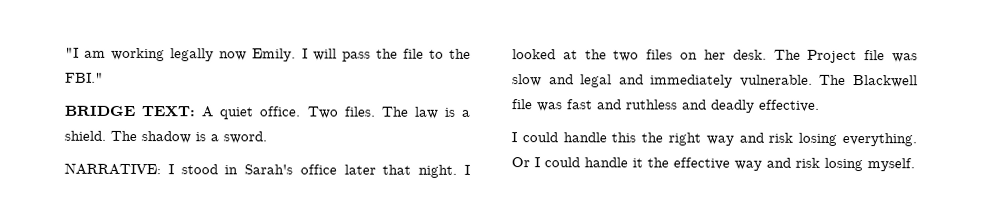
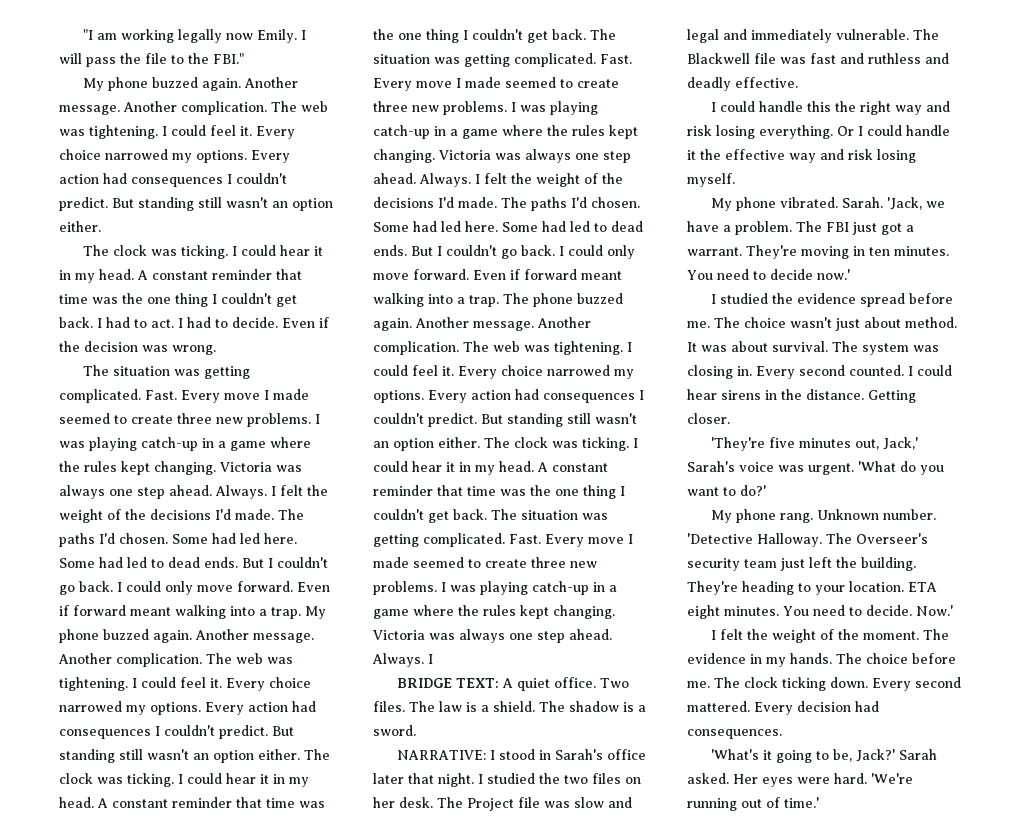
  I will pass the file to the FBI."
+ My phone buzzed again. Another message. Another complication. The web was tightening. I could feel it. Every choice narrowed my options. Every action had consequences I couldn't predict. But standing still wasn't an option either.
+ The clock was ticking. I could hear it in my head. A constant reminder that time was the one thing I couldn't get back. I had to act. I had to decide. Even if the decision was wrong.
+ The situation was getting complicated. Fast. Every move I made seemed to create three new problems. I was playing catch-up in a game where the rules kept changing. Victoria was always one step ahead. Always. I felt the weight of the decisions I'd made. The paths I'd chosen. Some had led here. Some had led to dead ends. But I couldn't go back. I could only move forward. Even if forward meant walking into a trap. My phone buzzed again. Another message. Another complication. The web was tightening. I could feel it. Every choice narrowed my options. Every action had consequences I couldn't predict. But standing still wasn't an option either. The clock was ticking. I could hear it in my head. A constant reminder that time was the one thing I couldn't get back. The situation was getting complicated. Fast. Every move I made seemed to create three new problems. I was playing catch-up in a game where the rules kept changing. Victoria was always one step ahead. Always. I felt the weight of the decisions I'd made. The paths I'd chosen. Some had led here. Some had led to dead ends. But I couldn't go back. I could only move forward. Even if forward meant walking into a trap. The phone buzzed again. Another message. Another complication. The web was tightening. I could feel it. Every choice narrowed my options. Every action had consequences I couldn't predict. But standing still wasn't an option either. The clock was ticking. I could hear it in my head. A constant reminder that time was the one thing I couldn't get back. The situation was getting complicated. Fast. Every move I made seemed to create three new problems. I was playing catch-up in a game where the rules kept changing. Victoria was always one step ahead. Always. I
- I looked at the two files on her desk.
+ I studied the two files on her desk.
+ My phone vibrated. Sarah. 'Jack, we have a problem. The FBI just got a warrant. They're moving in ten minutes. You need to decide now.'
+ I studied the evidence spread before me. The choice wasn't just about method. It was about survival. The system was closing in. Every second counted. I could hear sirens in the distance. Getting closer.
+ 'They're five minutes out, Jack,' Sarah's voice was urgent. 'What do you want to do?'
+ My phone rang. Unknown number. 'Detective Halloway. The Overseer's security team just left the building. They're heading to your location. ETA eight minutes. You need to decide. Now.'
+ I felt the weight of the moment. The evidence in my hands. The choice before me. The clock ticking down. Every second mattered. Every decision had consequences.
+ 'What's it going to be, Jack?' Sarah asked. Her eyes were hard. 'We're running out of time.'

